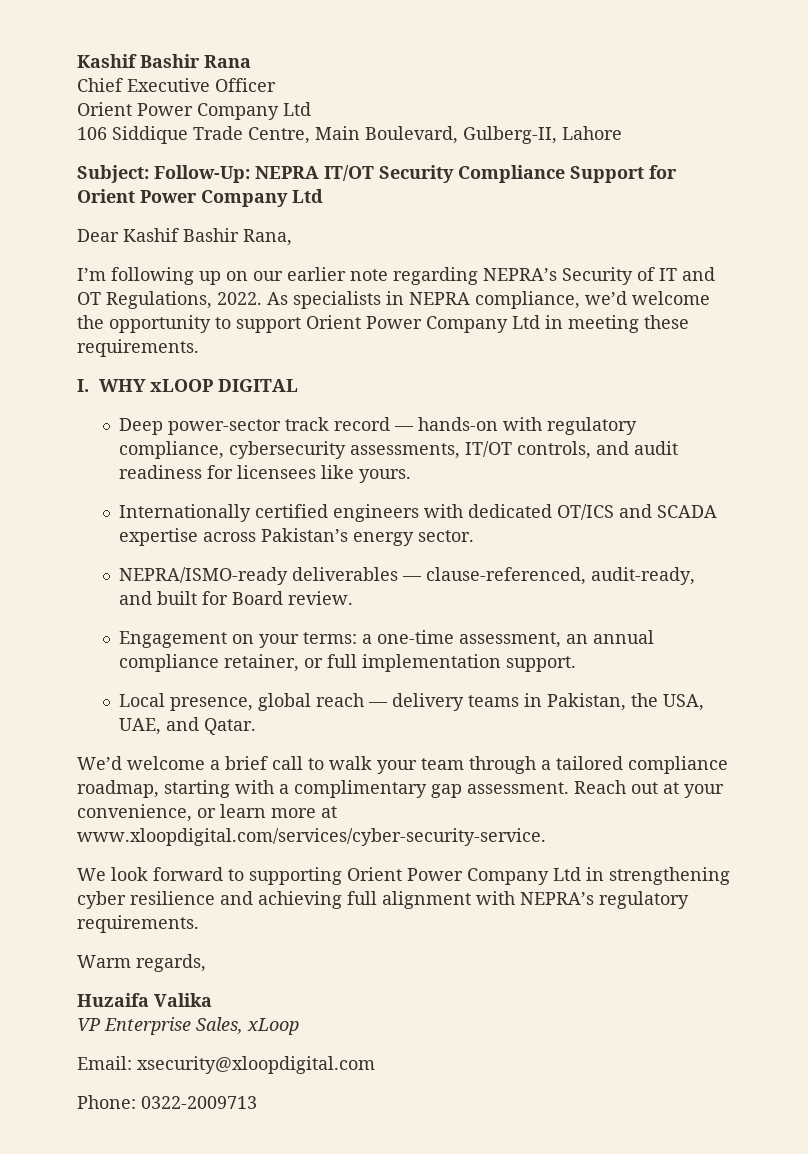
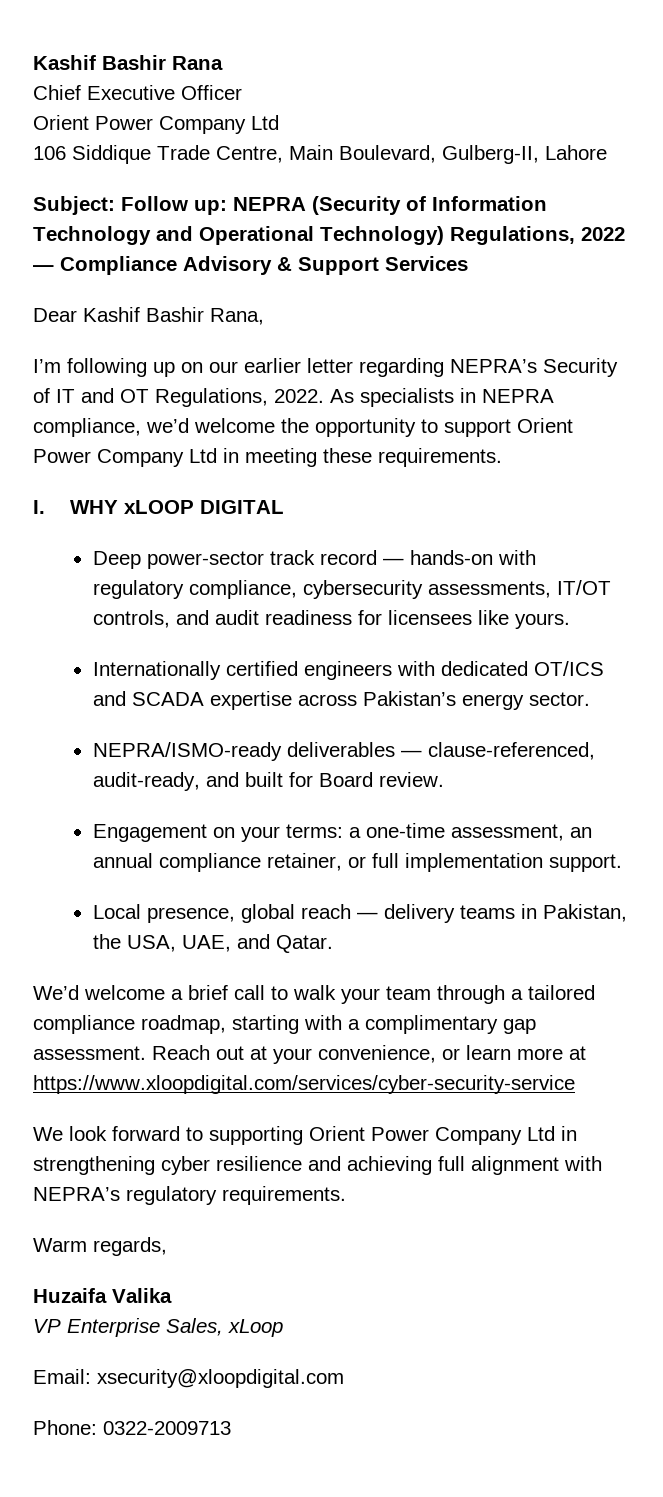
- Subject: Follow-Up: NEPRA IT/OT Security Compliance Support for Orient Power Company Ltd
+ Subject: Follow up: NEPRA (Security of Information Technology and Operational Technology) Regulations, 2022 — Compliance Advisory & Support Services
- I’m following up on our earlier note regarding NEPRA’s Security of IT and OT Regulations, 2022.
+ I’m following up on our earlier letter regarding NEPRA’s Security of IT and OT Regulations, 2022.
- Reach out at your convenience, or learn more at www.xloopdigital.com/services/cyber-security-service.
+ Reach out at your convenience, or learn more at https://www.xloopdigital.com/services/cyber-security-service

